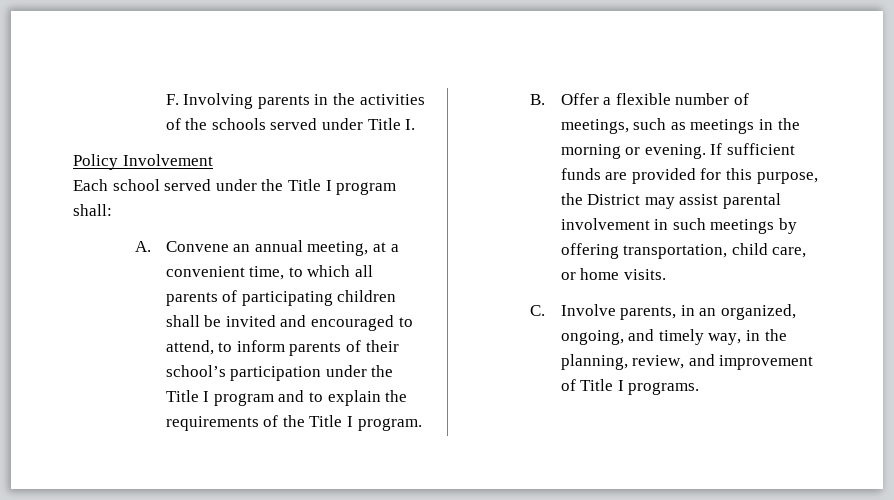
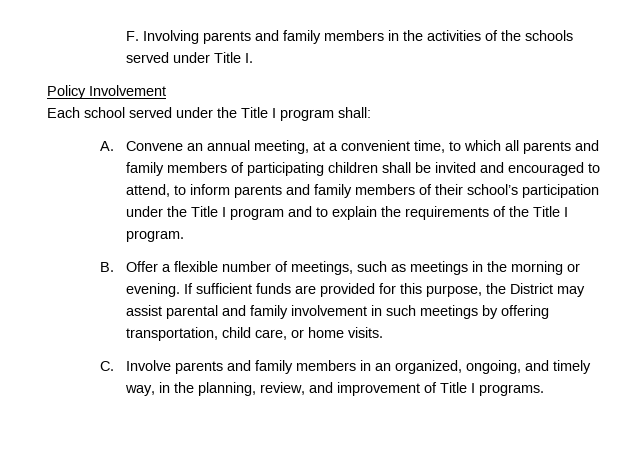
- F. Involving parents in the activities of the schools served under Title I.
+ F. Involving parents and family members in the activities of the schools served under Title I.
- A. Convene an annual meeting, at a convenient time, to which all parents of participating children shall be invited and encouraged to attend, to inform parents of their school’s participation under the Title I program and to explain the requirements of the Title I program.
+ A. Convene an annual meeting, at a convenient time, to which all parents and family members of participating children shall be invited and encouraged to attend, to inform parents and family members of their school’s participation under the Title I program and to explain the requirements of the Title I program.
- If sufficient funds are provided for this purpose, the District may assist parental involvement in such meetings by offering transportation, child care, or home visits.
+ If sufficient funds are provided for this purpose, the District may assist parental and family involvement in such meetings by offering transportation, child care, or home visits.
- C. Involve parents, in an organized, ongoing, and timely way, in the planning, review, and improvement of Title I programs.
+ C. Involve parents and family members in an organized, ongoing, and timely way, in the planning, review, and improvement of Title I programs.

